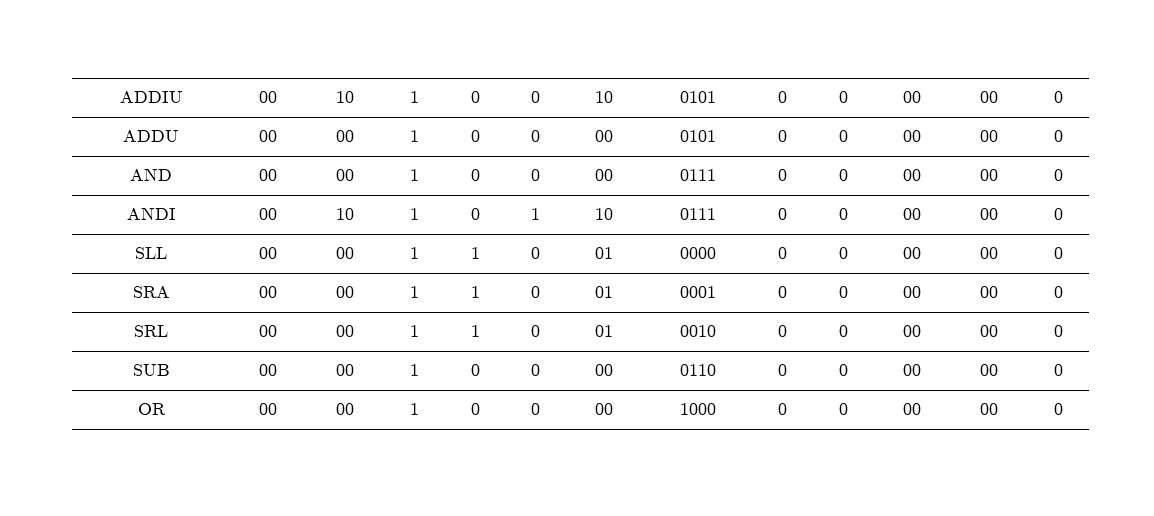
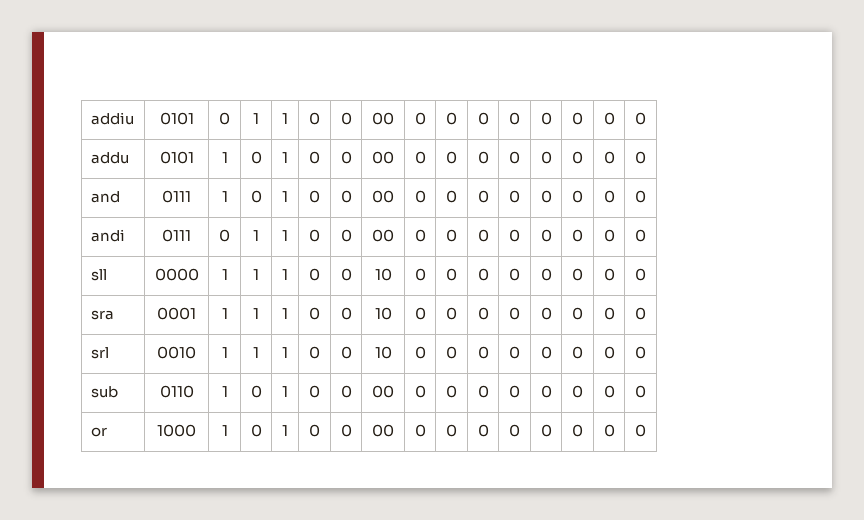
- ADDIU | 00 | 10 | 1 | 0 | 0 | 10 | 0101 | 0 | 0 | 00 | 00 | 0
- ADDU | 00 | 00 | 1 | 0 | 0 | 00 | 0101 | 0 | 0 | 00 | 00 | 0
- AND | 00 | 00 | 1 | 0 | 0 | 00 | 0111 | 0 | 0 | 00 | 00 | 0
- ANDI | 00 | 10 | 1 | 0 | 1 | 10 | 0111 | 0 | 0 | 00 | 00 | 0
- SLL | 00 | 00 | 1 | 1 | 0 | 01 | 0000 | 0 | 0 | 00 | 00 | 0
- SRA | 00 | 00 | 1 | 1 | 0 | 01 | 0001 | 0 | 0 | 00 | 00 | 0
- SRL | 00 | 00 | 1 | 1 | 0 | 01 | 0010 | 0 | 0 | 00 | 00 | 0
- SUB | 00 | 00 | 1 | 0 | 0 | 00 | 0110 | 0 | 0 | 00 | 00 | 0
- OR | 00 | 00 | 1 | 0 | 0 | 00 | 1000 | 0 | 0 | 00 | 00 | 0
+ addiu | 0101 | 0 | 1 | 1 | 0 | 0 | 00 | 0 | 0 | 0 | 0 | 0 | 0 | 0 | 0
+ addu | 0101 | 1 | 0 | 1 | 0 | 0 | 00 | 0 | 0 | 0 | 0 | 0 | 0 | 0 | 0
+ and | 0111 | 1 | 0 | 1 | 0 | 0 | 00 | 0 | 0 | 0 | 0 | 0 | 0 | 0 | 0
+ andi | 0111 | 0 | 1 | 1 | 0 | 0 | 00 | 0 | 0 | 0 | 0 | 0 | 0 | 0 | 0
+ sll | 0000 | 1 | 1 | 1 | 0 | 0 | 10 | 0 | 0 | 0 | 0 | 0 | 0 | 0 | 0
+ sra | 0001 | 1 | 1 | 1 | 0 | 0 | 10 | 0 | 0 | 0 | 0 | 0 | 0 | 0 | 0
+ srl | 0010 | 1 | 1 | 1 | 0 | 0 | 10 | 0 | 0 | 0 | 0 | 0 | 0 | 0 | 0
+ sub | 0110 | 1 | 0 | 1 | 0 | 0 | 00 | 0 | 0 | 0 | 0 | 0 | 0 | 0 | 0
+ or | 1000 | 1 | 0 | 1 | 0 | 0 | 00 | 0 | 0 | 0 | 0 | 0 | 0 | 0 | 0

